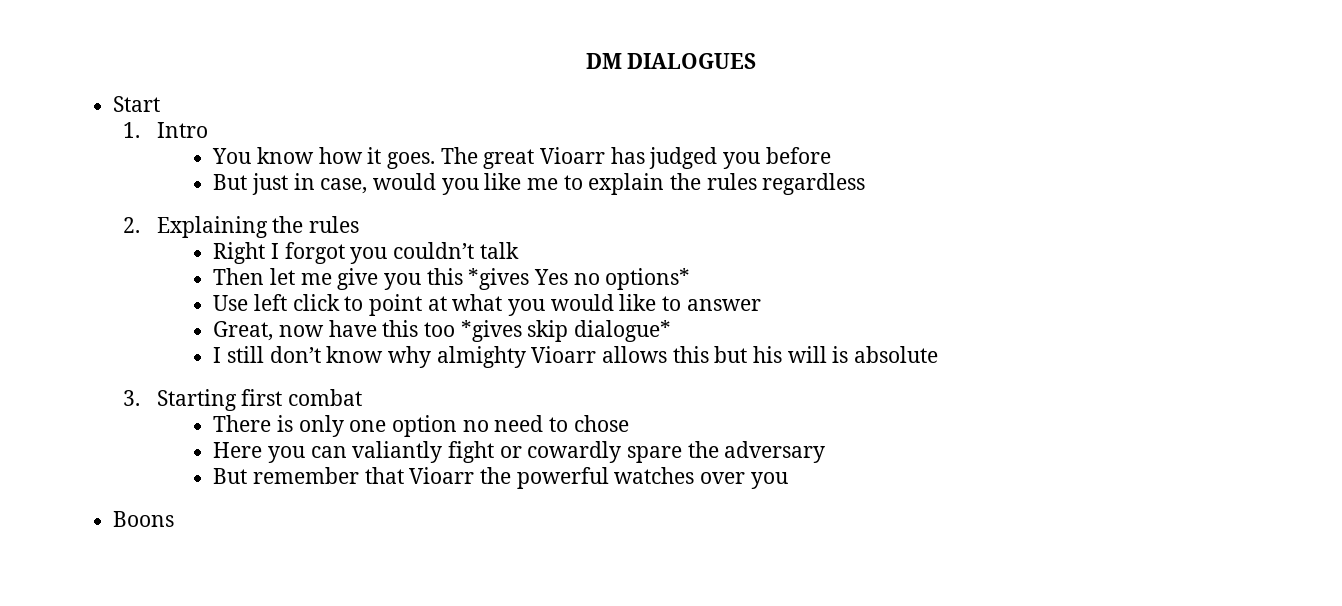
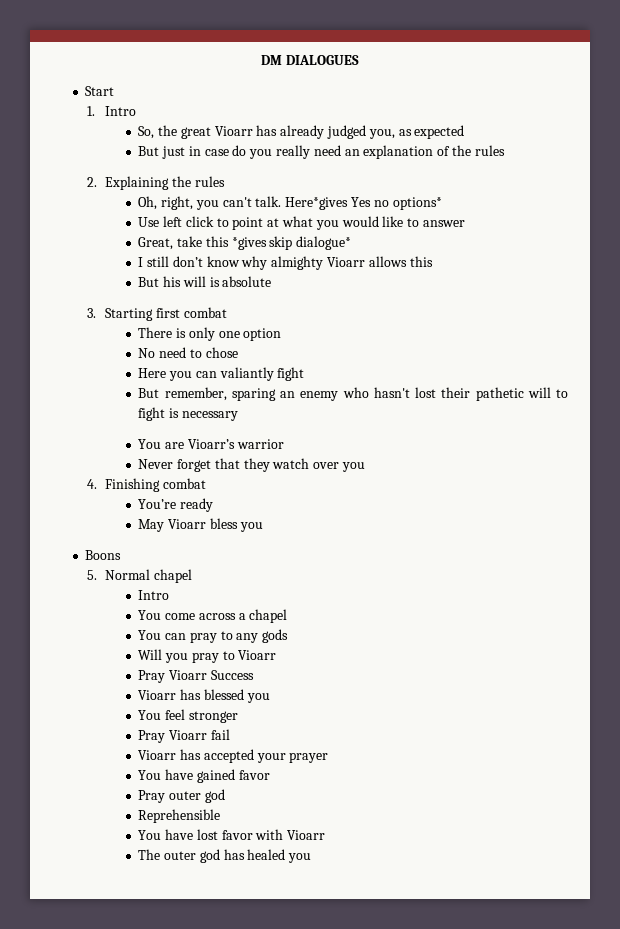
- You know how it goes. The great Vioarr has judged you before
- But just in case, would you like me to explain the rules regardless
+ So, the great Vioarr has already judged you, as expected
+ But just in case do you really need an explanation of the rules
- Right I forgot you couldn’t talk
- Then let me give you this *gives Yes no options*
+ Oh, right, you can't talk. Here*gives Yes no options*
- Great, now have this too *gives skip dialogue*
+ Great, take this *gives skip dialogue*
- I still don’t know why almighty Vioarr allows this but his will is absolute
+ I still don’t know why almighty Vioarr allows this
+ But his will is absolute
- There is only one option no need to chose
+ There is only one option
+ No need to chose
- Here you can valiantly fight or cowardly spare the adversary
- But remember that Vioarr the powerful watches over you
+ Here you can valiantly fight
+ But remember, sparing an enemy who hasn't lost their pathetic will to fight is necessary
+ You are Vioarr’s warrior
+ Never forget that they watch over you
+ 4. Finishing combat
+ You’re ready
+ May Vioarr bless you
  Boons
+ 5. Normal chapel
+ Intro
+ You come across a chapel
+ You can pray to any gods
+ Will you pray to Vioarr
+ Pray Vioarr Success
+ Vioarr has blessed you
+ You feel stronger
+ Pray Vioarr fail
+ Vioarr has accepted your prayer
+ You have gained favor
+ Pray outer god
+ Reprehensible
+ You have lost favor with Vioarr
+ The outer god has healed you

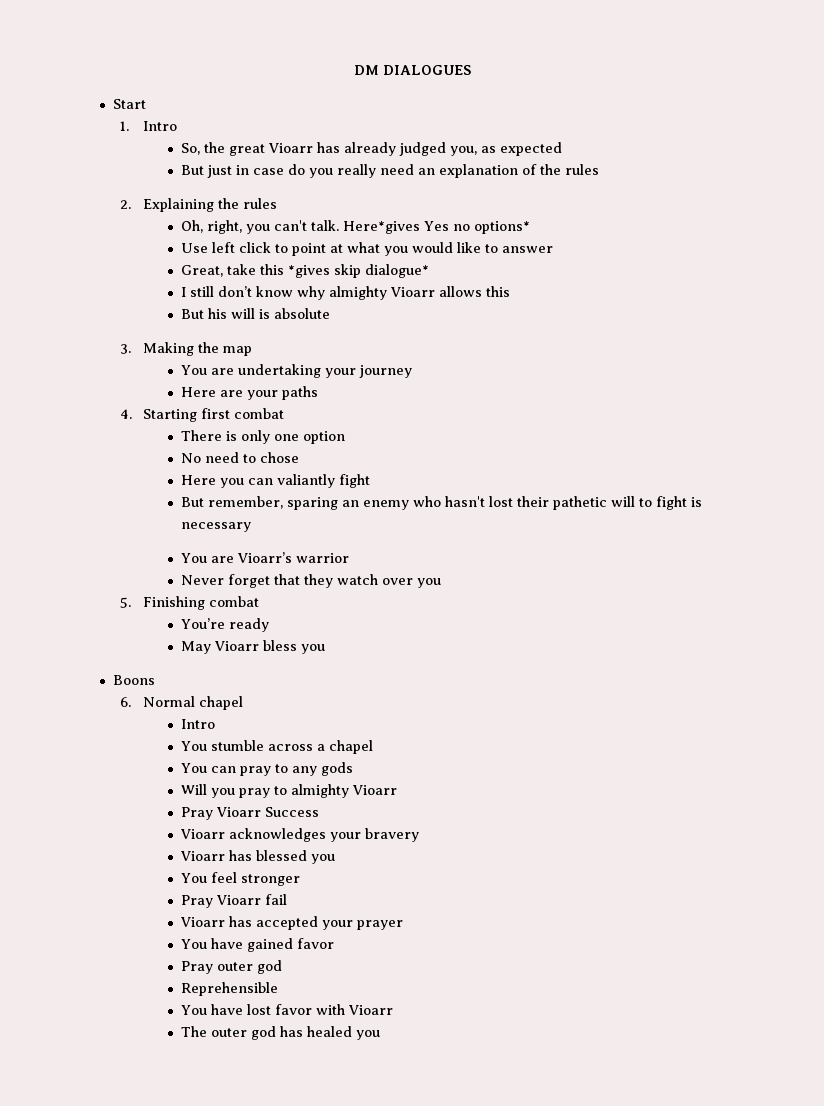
- 3. Starting first combat
+ 3. Making the map
+ You are undertaking your journey
+ Here are your paths
+ 4. Starting first combat
- 4. Finishing combat
+ 5. Finishing combat
- 5. Normal chapel
+ 6. Normal chapel
- You come across a chapel
+ You stumble across a chapel
- Will you pray to Vioarr
+ Will you pray to almighty Vioarr
+ Vioarr acknowledges your bravery

